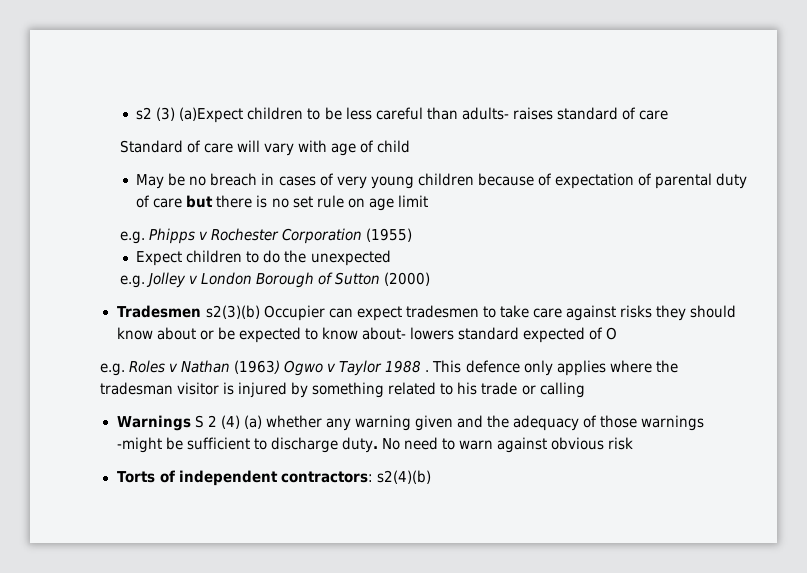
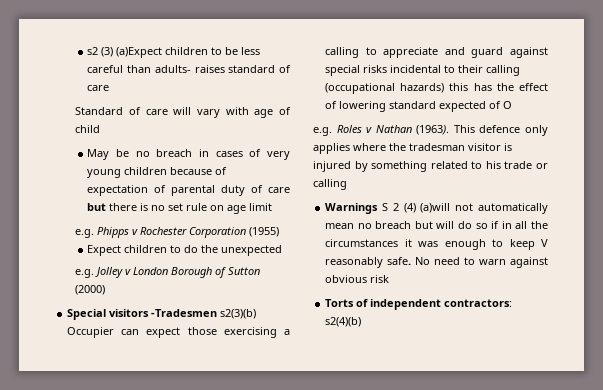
- Tradesmen s2(3)(b) Occupier can expect tradesmen to take care against risks they should know about or be expected to know about- lowers standard expected of O
+ Special visitors -Tradesmen s2(3)(b) Occupier can expect those exercising a calling to appreciate and guard against special risks incidental to their calling (occupational hazards) this has the effect of lowering standard expected of O
- e.g. Roles v Nathan (1963) Ogwo v Taylor 1988 .
+ e.g. Roles v Nathan (1963).
- Warnings S 2 (4) (a) whether any warning given and the adequacy of those warnings -might be sufficient to discharge duty.
+ Warnings S 2 (4) (a)will not automatically mean no breach but will do so if in all the circumstances it was enough to keep V reasonably safe.

